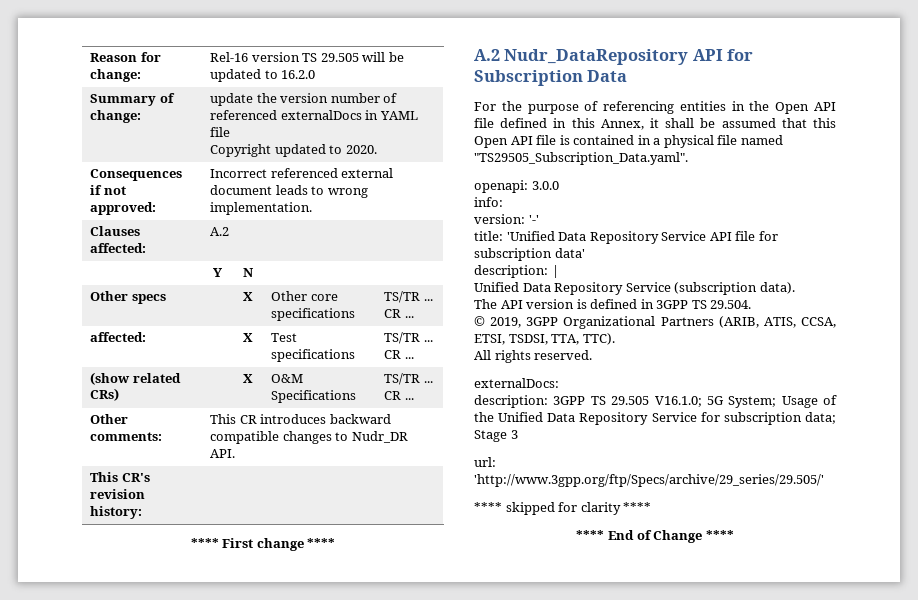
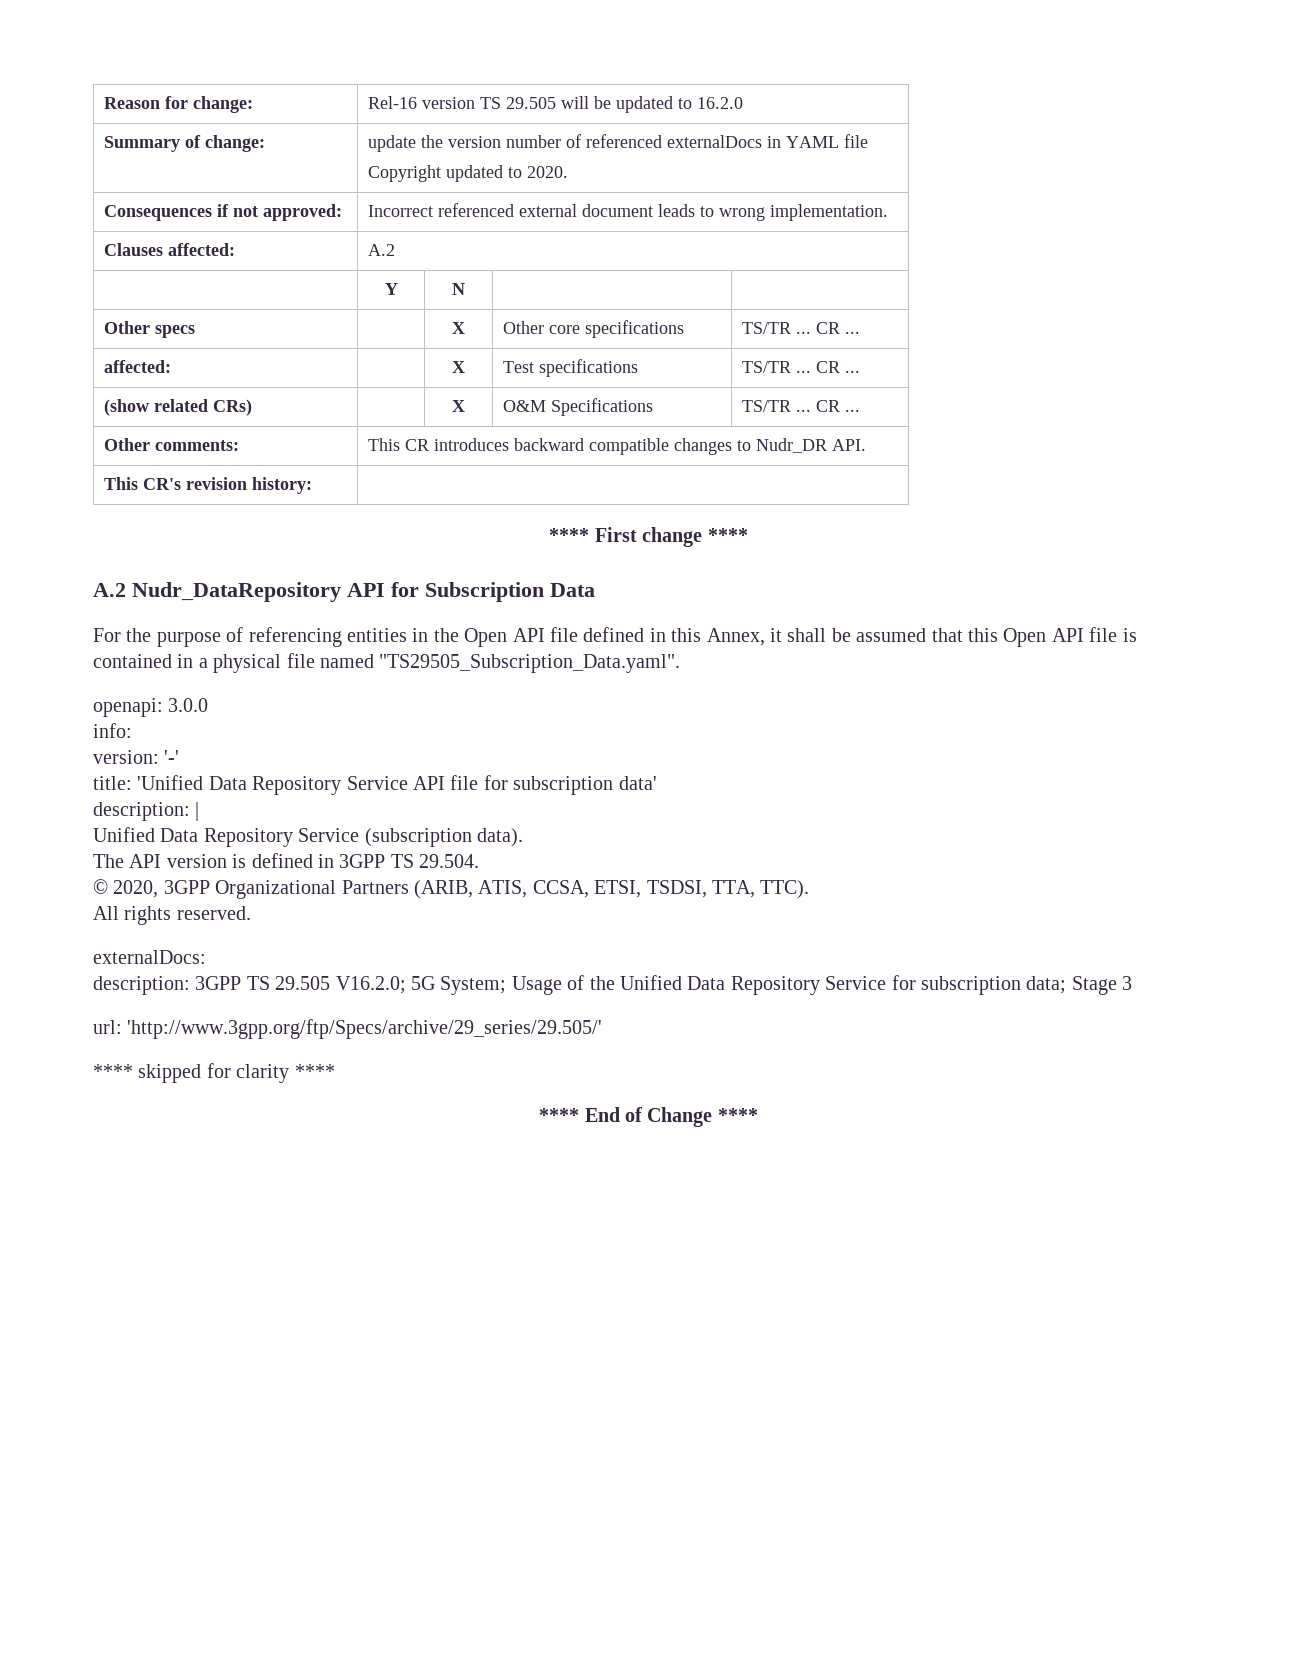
- © 2019, 3GPP Organizational Partners (ARIB, ATIS, CCSA, ETSI, TSDSI, TTA, TTC).
+ © 2020, 3GPP Organizational Partners (ARIB, ATIS, CCSA, ETSI, TSDSI, TTA, TTC).
- description: 3GPP TS 29.505 V16.1.0; 5G System; Usage of the Unified Data Repository Service for subscription data; Stage 3
+ description: 3GPP TS 29.505 V16.2.0; 5G System; Usage of the Unified Data Repository Service for subscription data; Stage 3

